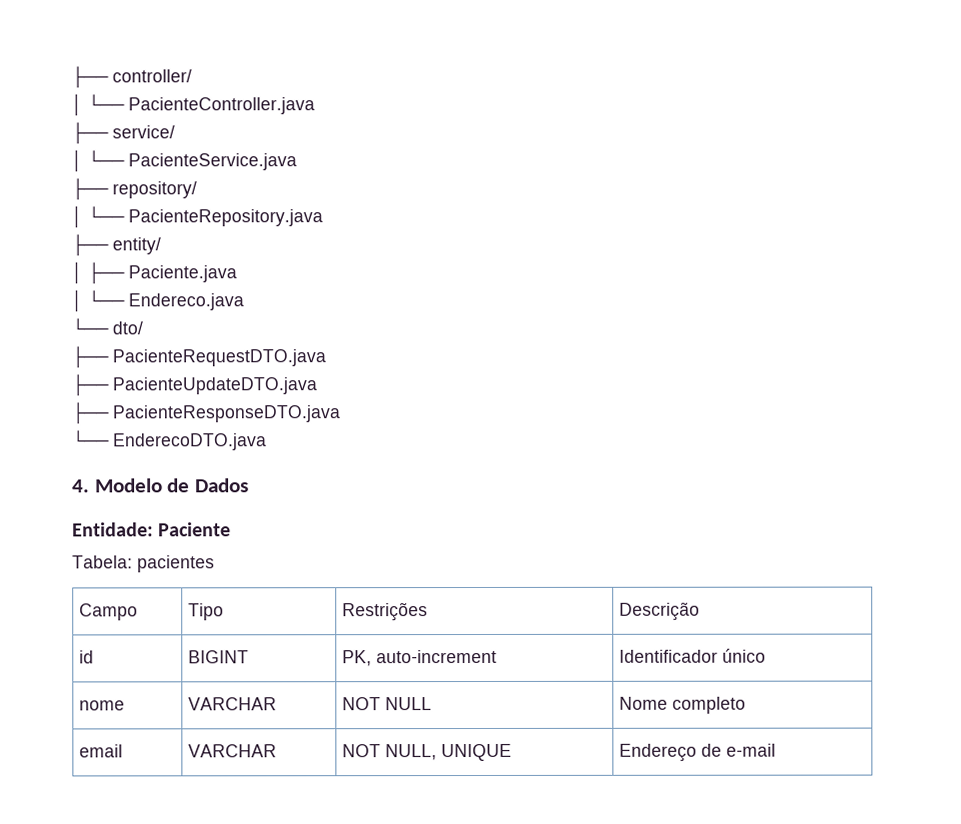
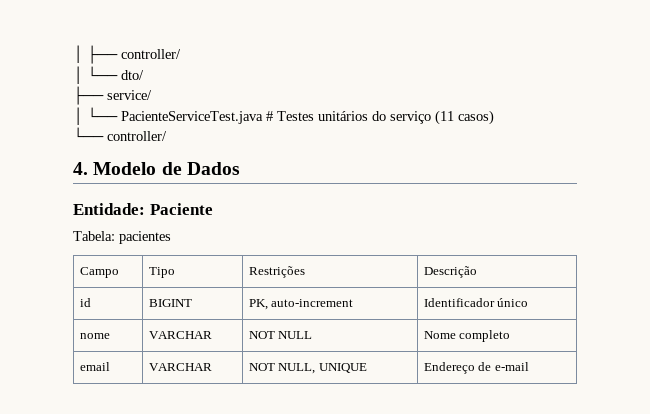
- ├── controller/
+ │ ├── controller/
- │ └── PacienteController.java
+ │ └── dto/
- │ └── PacienteService.java
- ├── repository/
- │ └── PacienteRepository.java
- ├── entity/
- │ ├── Paciente.java
- │ └── Endereco.java
- └── dto/
- ├── PacienteRequestDTO.java
- ├── PacienteUpdateDTO.java
- ├── PacienteResponseDTO.java
- └── EnderecoDTO.java
+ │ └── PacienteServiceTest.java # Testes unitários do serviço (11 casos)
+ └── controller/

